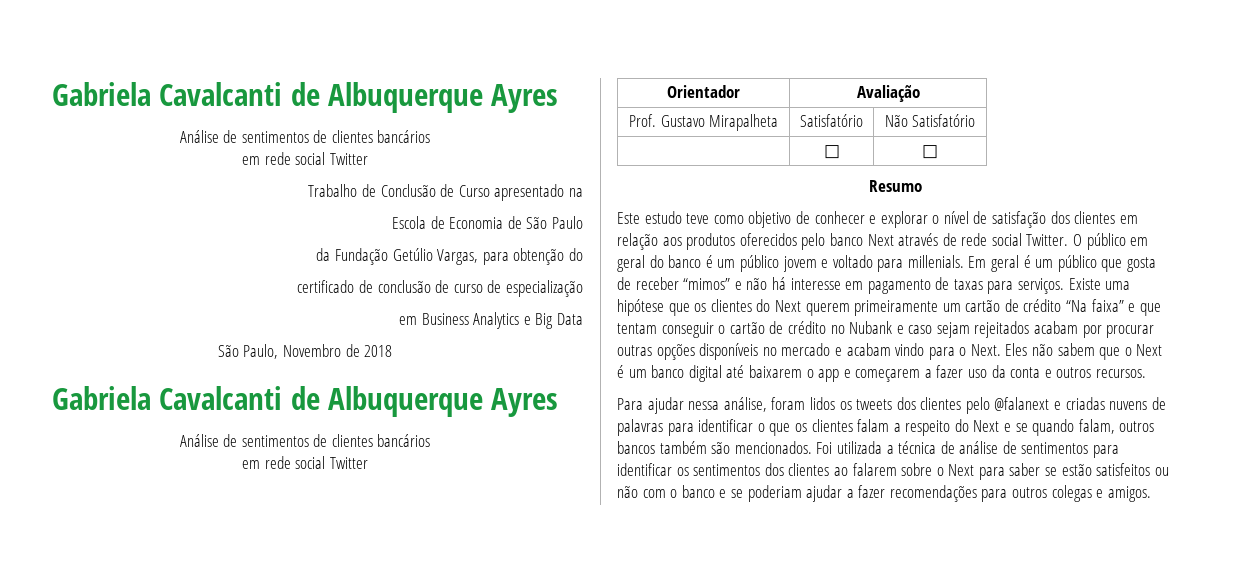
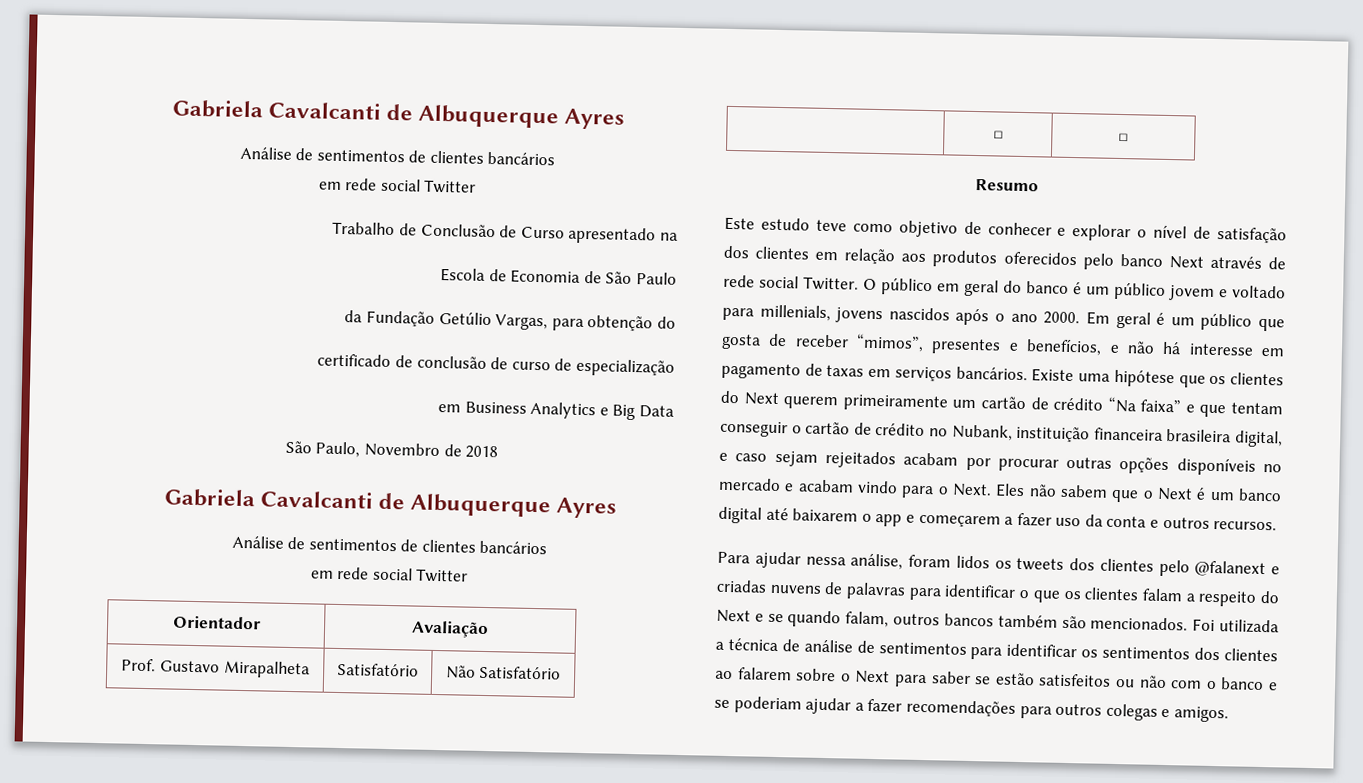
- O público em geral do banco é um público jovem e voltado para millenials.
+ O público em geral do banco é um público jovem e voltado para millenials, jovens nascidos após o ano 2000.
- Em geral é um público que gosta de receber “mimos” e não há interesse em pagamento de taxas para serviços.
+ Em geral é um público que gosta de receber “mimos”, presentes e benefícios, e não há interesse em pagamento de taxas em serviços bancários.
- Existe uma hipótese que os clientes do Next querem primeiramente um cartão de crédito “Na faixa” e que tentam conseguir o cartão de crédito no Nubank e caso sejam rejeitados acabam por procurar outras opções disponíveis no mercado e acabam vindo para o Next.
+ Existe uma hipótese que os clientes do Next querem primeiramente um cartão de crédito “Na faixa” e que tentam conseguir o cartão de crédito no Nubank, instituição financeira brasileira digital, e caso sejam rejeitados acabam por procurar outras opções disponíveis no mercado e acabam vindo para o Next.

